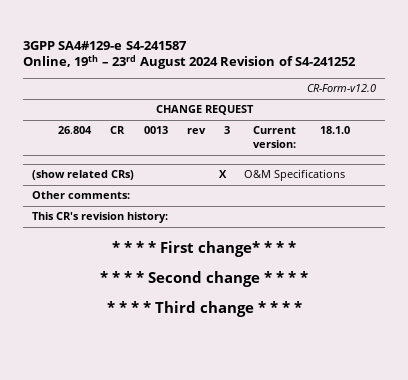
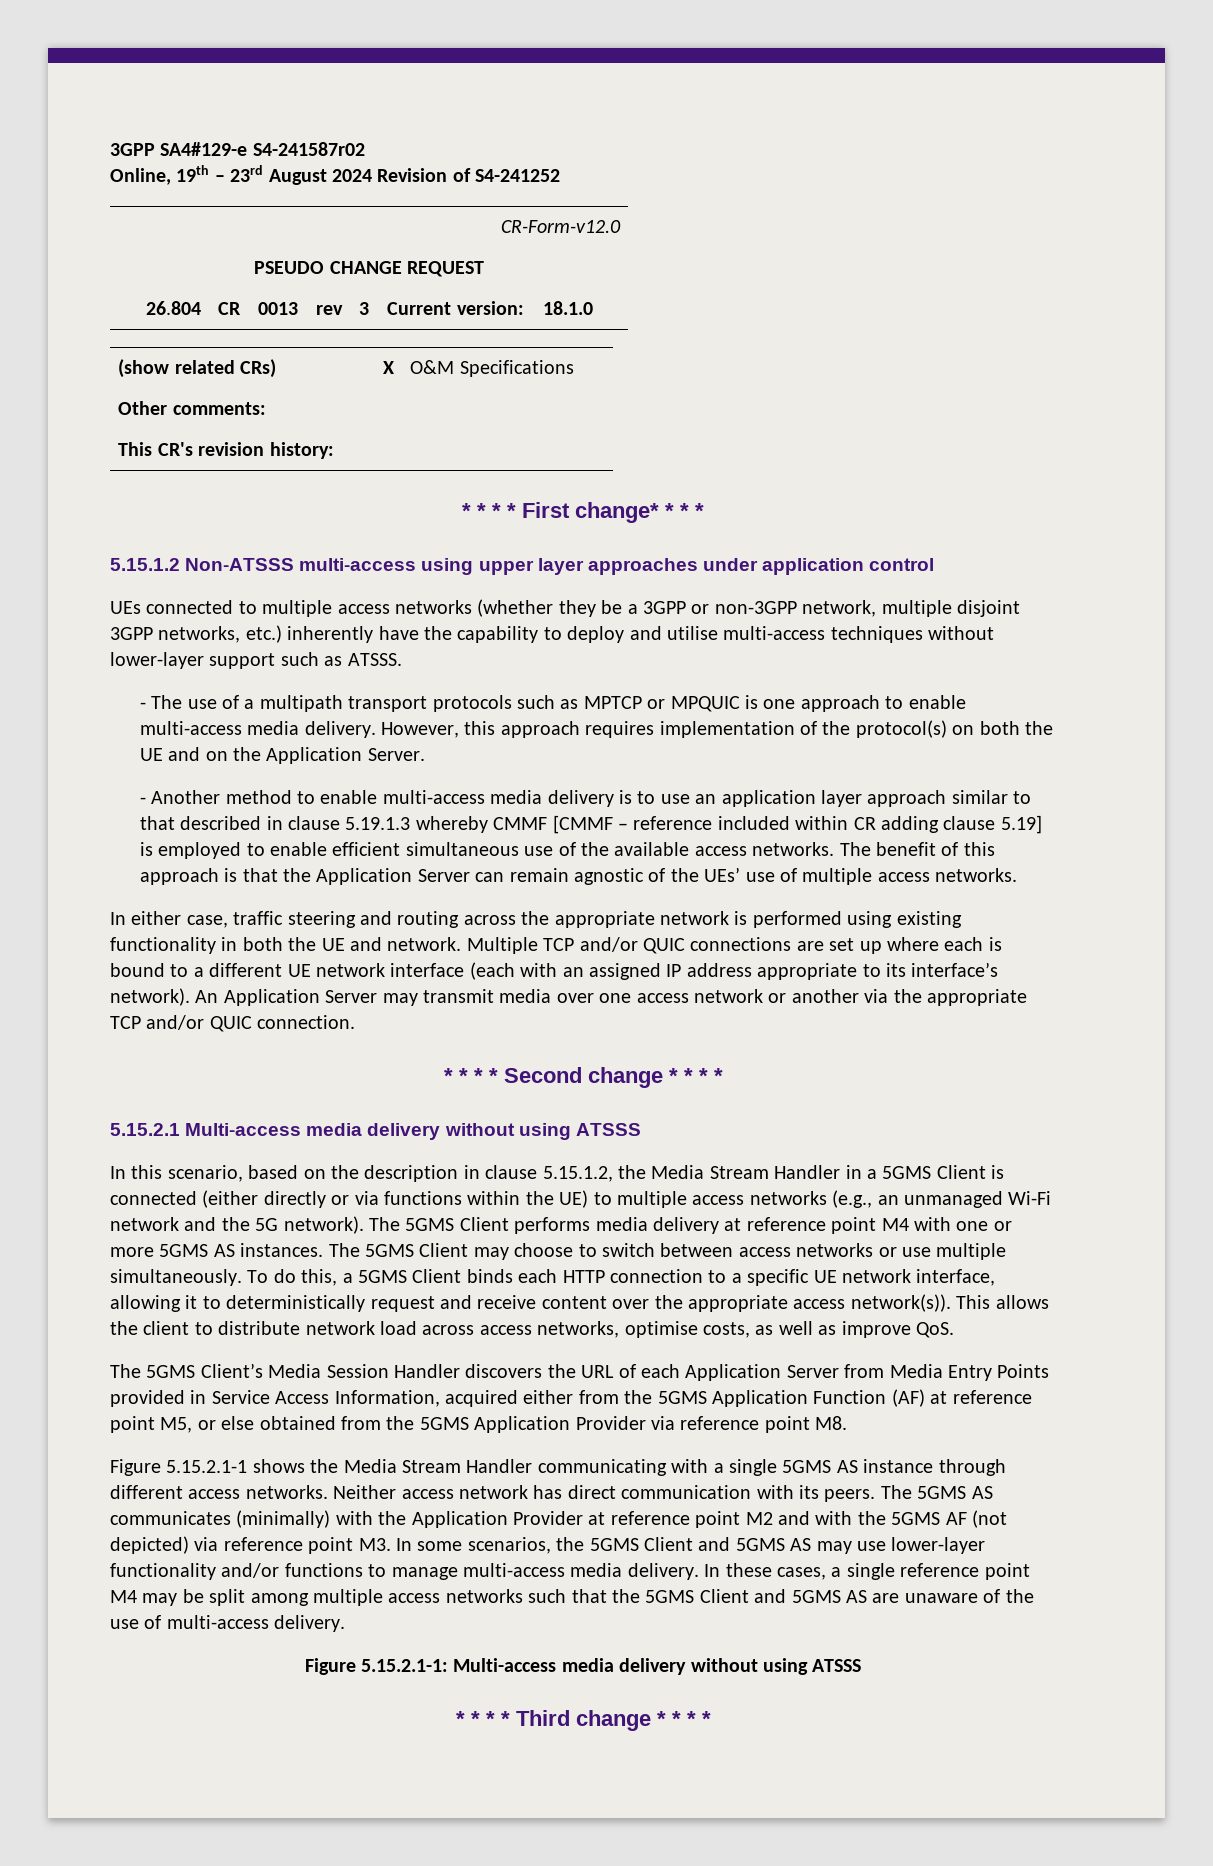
- 3GPP SA4#129-e S4-241587
+ 3GPP SA4#129-e S4-241587r02
- CHANGE REQUEST
+ PSEUDO CHANGE REQUEST
+ 5.15.1.2 Non-ATSSS multi-access using upper layer approaches under application control
+ UEs connected to multiple access networks (whether they be a 3GPP or non-3GPP network, multiple disjoint 3GPP networks, etc.) inherently have the capability to deploy and utilise multi-access techniques without lower-layer support such as ATSSS.
+ - The use of a multipath transport protocols such as MPTCP or MPQUIC is one approach to enable multi-access media delivery. However, this approach requires implementation of the protocol(s) on both the UE and on the Application Server.
+ - Another method to enable multi-access media delivery is to use an application layer approach similar to that described in clause 5.19.1.3 whereby CMMF [CMMF – reference included within CR adding clause 5.19] is employed to enable efficient simultaneous use of the available access networks. The benefit of this approach is that the Application Server can remain agnostic of the UEs’ use of multiple access networks.
+ In either case, traffic steering and routing across the appropriate network is performed using existing functionality in both the UE and network. Multiple TCP and/or QUIC connections are set up where each is bound to a different UE network interface (each with an assigned IP address appropriate to its interface’s network). An Application Server may transmit media over one access network or another via the appropriate TCP and/or QUIC connection.
+ 5.15.2.1 Multi-access media delivery without using ATSSS
+ In this scenario, based on the description in clause 5.15.1.2, the Media Stream Handler in a 5GMS Client is connected (either directly or via functions within the UE) to multiple access networks (e.g., an unmanaged Wi-Fi network and the 5G network). The 5GMS Client performs media delivery at reference point M4 with one or more 5GMS AS instances. The 5GMS Client may choose to switch between access networks or use multiple simultaneously. To do this, a 5GMS Client binds each HTTP connection to a specific UE network interface, allowing it to deterministically request and receive content over the appropriate access network(s)). This allows the client to distribute network load across access networks, optimise costs, as well as improve QoS.
+ The 5GMS Client’s Media Session Handler discovers the URL of each Application Server from Media Entry Points provided in Service Access Information, acquired either from the 5GMS Application Function (AF) at reference point M5, or else obtained from the 5GMS Application Provider via reference point M8.
+ Figure 5.15.2.1-1 shows the Media Stream Handler communicating with a single 5GMS AS instance through different access networks. Neither access network has direct communication with its peers. The 5GMS AS communicates (minimally) with the Application Provider at reference point M2 and with the 5GMS AF (not depicted) via reference point M3. In some scenarios, the 5GMS Client and 5GMS AS may use lower-layer functionality and/or functions to manage multi-access media delivery. In these cases, a single reference point M4 may be split among multiple access networks such that the 5GMS Client and 5GMS AS are unaware of the use of multi-access delivery.
+ Figure 5.15.2.1-1: Multi-access media delivery without using ATSSS

